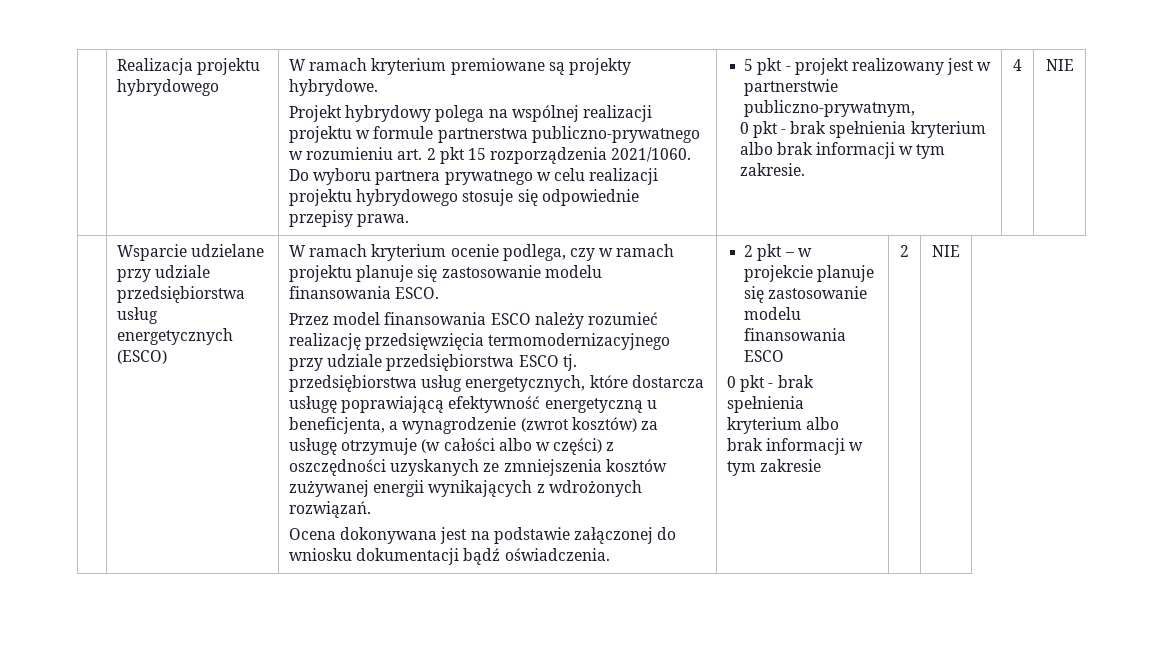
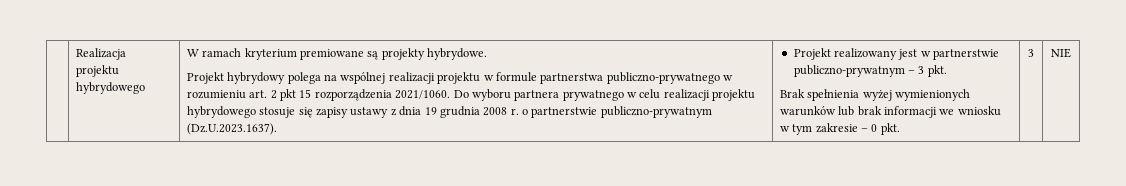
- Do wyboru partnera prywatnego w celu realizacji projektu hybrydowego stosuje się odpowiednie przepisy prawa. | 5 pkt - projekt realizowany jest w partnerstwie publiczno-prywatnym,
- 0 pkt - brak spełnienia kryterium albo brak informacji w tym zakresie. | 4 | NIE
- | Wsparcie udzielane przy udziale przedsiębiorstwa usług energetycznych (ESCO) | W ramach kryterium ocenie podlega, czy w ramach projektu planuje się zastosowanie modelu finansowania ESCO.
- Przez model finansowania ESCO należy rozumieć realizację przedsięwzięcia termomodernizacyjnego przy udziale przedsiębiorstwa ESCO tj. przedsiębiorstwa usług energetycznych, które dostarcza usługę poprawiającą efektywność energetyczną u beneficjenta, a wynagrodzenie (zwrot kosztów) za usługę otrzymuje (w całości albo w części) z oszczędności uzyskanych ze zmniejszenia kosztów zużywanej energii wynikających z wdrożonych rozwiązań.
- Ocena dokonywana jest na podstawie załączonej do wniosku dokumentacji bądź oświadczenia. | 2 pkt – w projekcie planuje się zastosowanie modelu finansowania ESCO
- 0 pkt - brak spełnienia kryterium albo brak informacji w tym zakresie | 2
+ Do wyboru partnera prywatnego w celu realizacji projektu hybrydowego stosuje się zapisy ustawy z dnia 19 grudnia 2008 r. o partnerstwie publiczno-prywatnym (Dz.U.2023.1637). | Projekt realizowany jest w partnerstwie publiczno-prywatnym – 3 pkt.
+ Brak spełnienia wyżej wymienionych warunków lub brak informacji we wniosku w tym zakresie – 0 pkt. | 3

